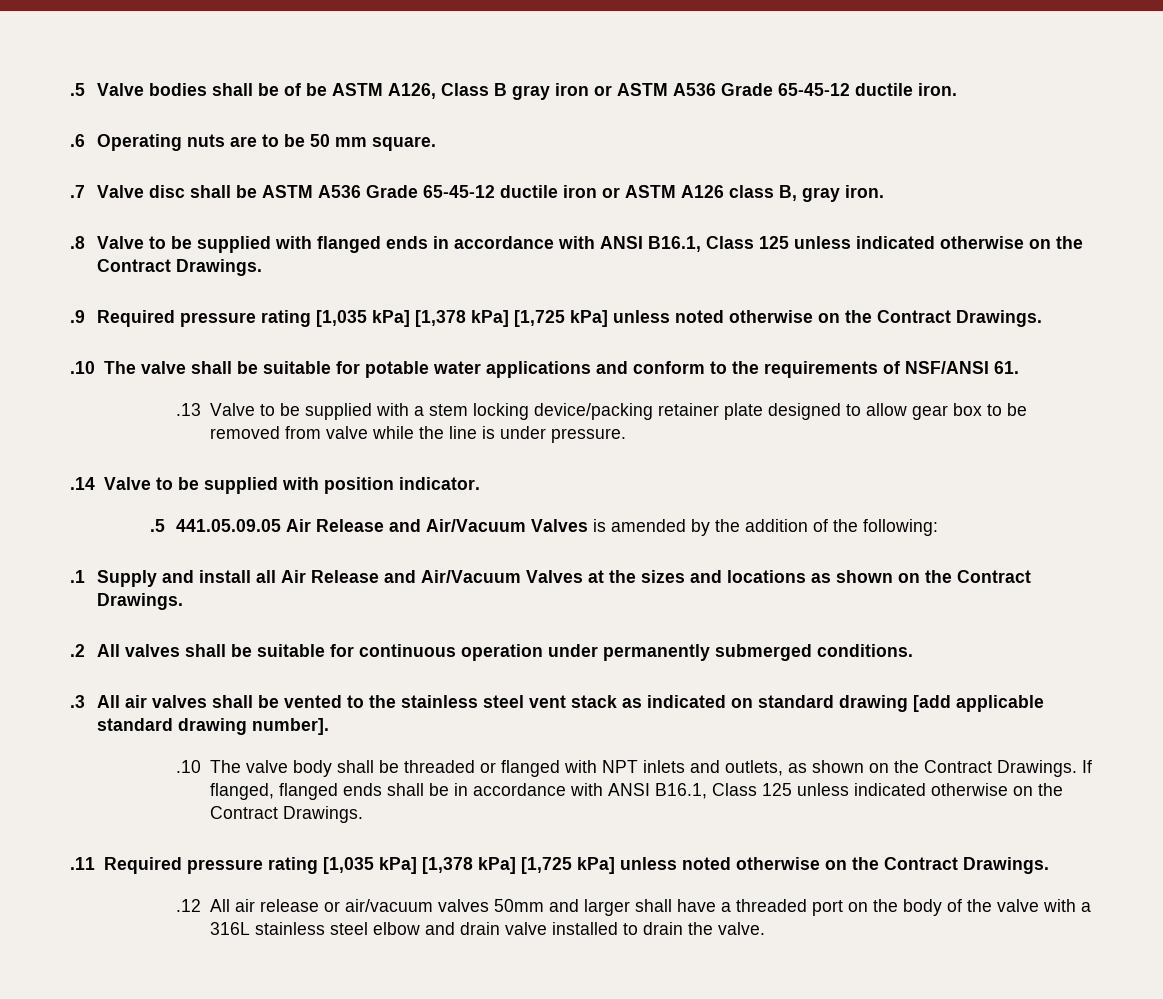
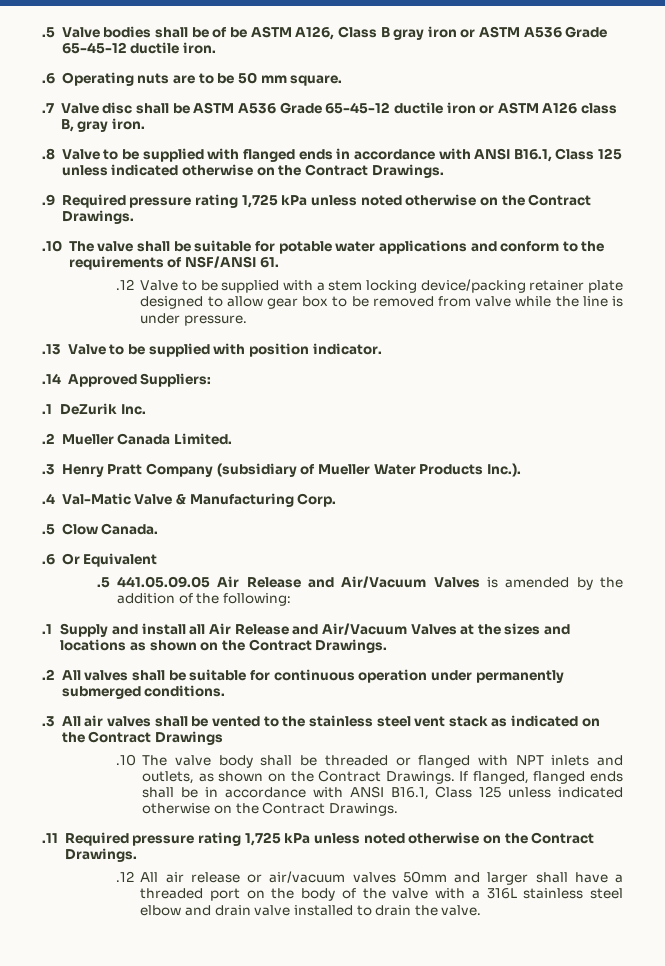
- .9 Required pressure rating [1,035 kPa] [1,378 kPa] [1,725 kPa] unless noted otherwise on the Contract Drawings.
+ .9 Required pressure rating 1,725 kPa unless noted otherwise on the Contract Drawings.
- .13 Valve to be supplied with a stem locking device/packing retainer plate designed to allow gear box to be removed from valve while the line is under pressure.
+ .12 Valve to be supplied with a stem locking device/packing retainer plate designed to allow gear box to be removed from valve while the line is under pressure.
- .14 Valve to be supplied with position indicator.
+ .13 Valve to be supplied with position indicator.
+ .14 Approved Suppliers:
+ .1 DeZurik Inc.
+ .2 Mueller Canada Limited.
+ .3 Henry Pratt Company (subsidiary of Mueller Water Products Inc.).
+ .4 Val-Matic Valve & Manufacturing Corp.
+ .5 Clow Canada.
+ .6 Or Equivalent
- .3 All air valves shall be vented to the stainless steel vent stack as indicated on standard drawing [add applicable standard drawing number].
+ .3 All air valves shall be vented to the stainless steel vent stack as indicated on the Contract Drawings
- .11 Required pressure rating [1,035 kPa] [1,378 kPa] [1,725 kPa] unless noted otherwise on the Contract Drawings.
+ .11 Required pressure rating 1,725 kPa unless noted otherwise on the Contract Drawings.

